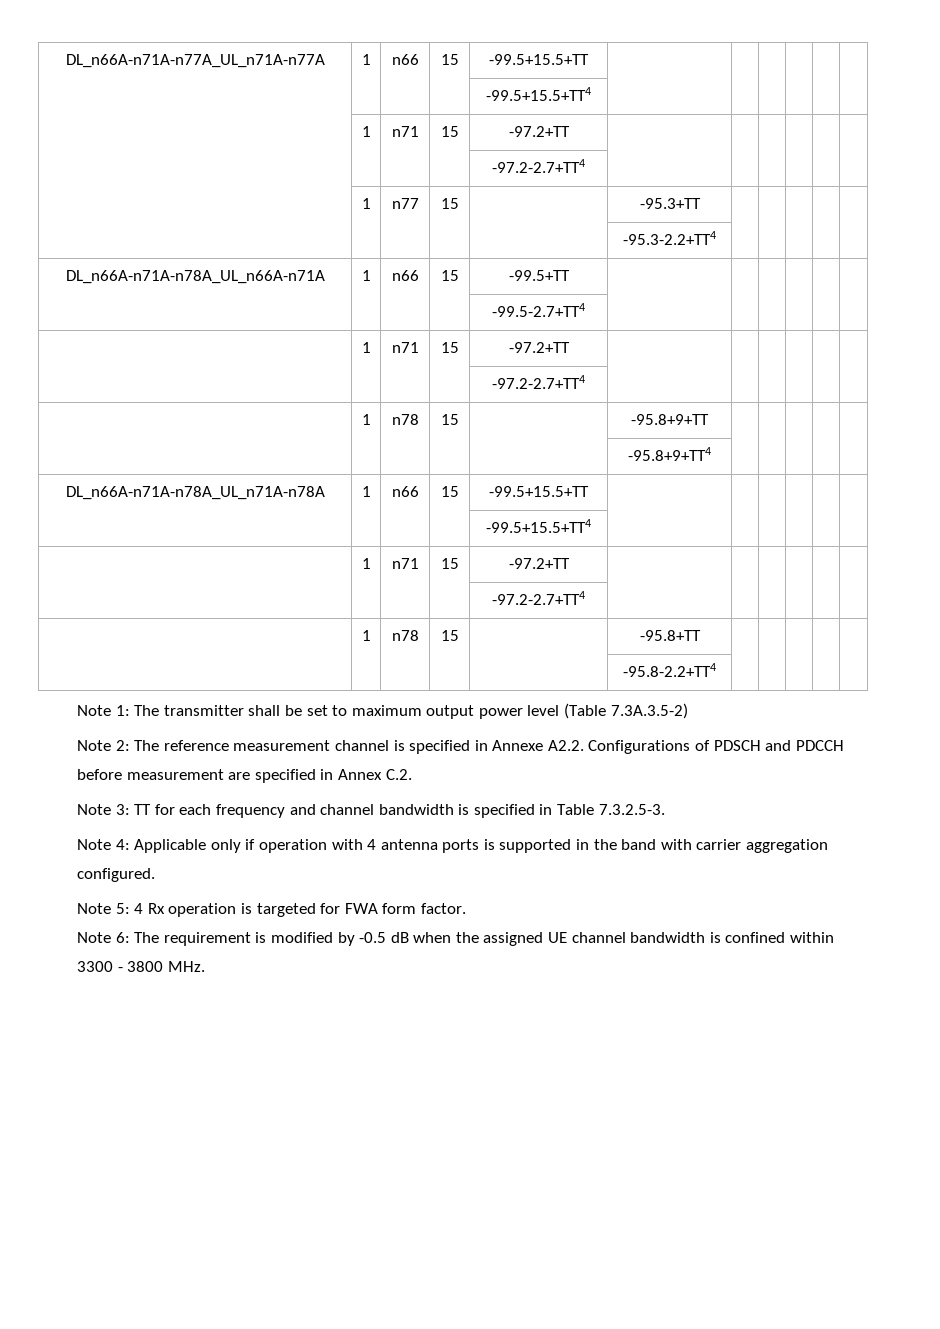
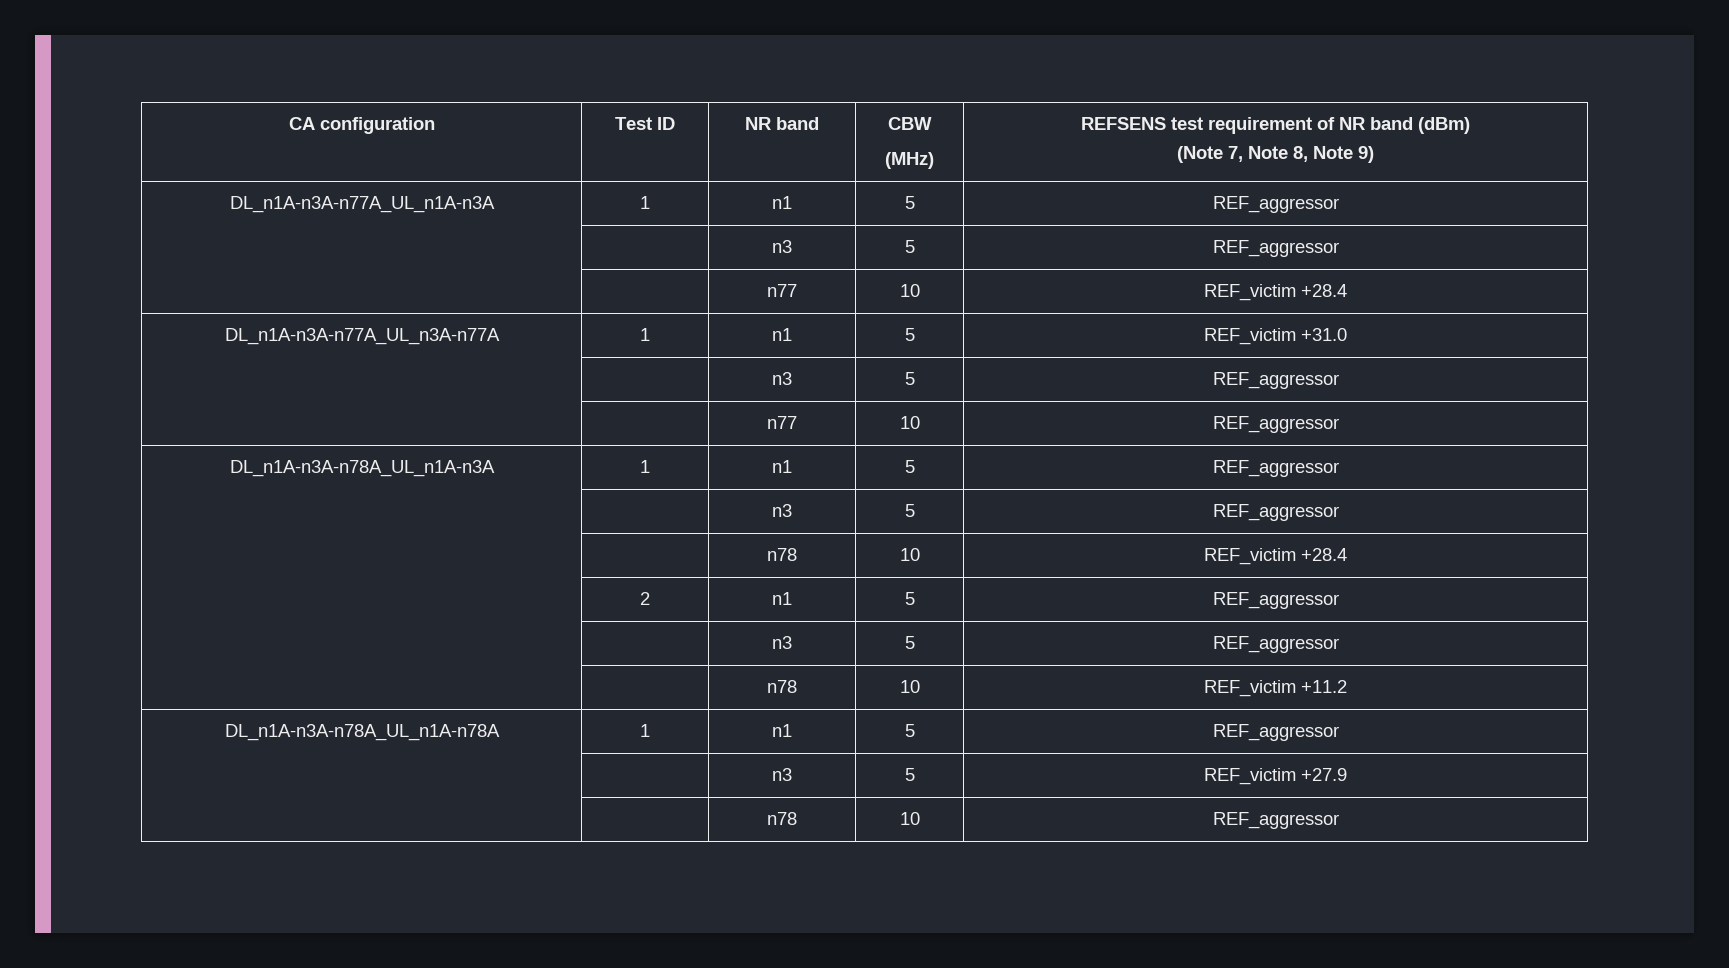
- DL_n66A-n71A-n77A_UL_n71A-n77A | 1 | n66 | 15 | -99.5+15.5+TT | | | | | |
- | | | | -99.5+15.5+TT4 | | | | | |
- | 1 | n71 | 15 | -97.2+TT | | | | | |
- | | | | -97.2-2.7+TT4 | | | | | |
- | 1 | n77 | 15 | | -95.3+TT | | | | |
- | | | | | -95.3-2.2+TT4 | | | | |
- DL_n66A-n71A-n78A_UL_n66A-n71A | 1 | n66 | 15 | -99.5+TT | | | | | |
- | | | | -99.5-2.7+TT4 | | | | | |
- | 1 | n71 | 15 | -97.2+TT | | | | | |
- | | | | -97.2-2.7+TT4 | | | | | |
- | 1 | n78 | 15 | | -95.8+9+TT | | | | |
- | | | | | -95.8+9+TT4 | | | | |
- DL_n66A-n71A-n78A_UL_n71A-n78A | 1 | n66 | 15 | -99.5+15.5+TT | | | | | |
- | | | | -99.5+15.5+TT4 | | | | | |
- | 1 | n71 | 15 | -97.2+TT | | | | | |
- | | | | -97.2-2.7+TT4 | | | | | |
- | 1 | n78 | 15 | | -95.8+TT | | | | |
- | | | | | -95.8-2.2+TT4 | | | | |
- Note 1: The transmitter shall be set to maximum output power level (Table 7.3A.3.5-2)
- Note 2: The reference measurement channel is specified in Annexe A2.2. Configurations of PDSCH and PDCCH before measurement are specified in Annex C.2.
- Note 3: TT for each frequency and channel bandwidth is specified in Table 7.3.2.5-3.
- Note 4: Applicable only if operation with 4 antenna ports is supported in the band with carrier aggregation configured.
- Note 5: 4 Rx operation is targeted for FWA form factor.
- Note 6: The requirement is modified by -0.5 dB when the assigned UE channel bandwidth is confined within 3300 - 3800 MHz.
+ CA configuration | Test ID | NR band | CBW
+ (MHz) | REFSENS test requirement of NR band (dBm)
+ (Note 7, Note 8, Note 9)
+ DL_n1A-n3A-n77A_UL_n1A-n3A | 1 | n1 | 5 | REF_aggressor
+ | | n3 | 5 | REF_aggressor
+ | | n77 | 10 | REF_victim +28.4
+ DL_n1A-n3A-n77A_UL_n3A-n77A | 1 | n1 | 5 | REF_victim +31.0
+ | | n3 | 5 | REF_aggressor
+ | | n77 | 10 | REF_aggressor
+ DL_n1A-n3A-n78A_UL_n1A-n3A | 1 | n1 | 5 | REF_aggressor
+ | | n3 | 5 | REF_aggressor
+ | | n78 | 10 | REF_victim +28.4
+ | 2 | n1 | 5 | REF_aggressor
+ | | n3 | 5 | REF_aggressor
+ | | n78 | 10 | REF_victim +11.2
+ DL_n1A-n3A-n78A_UL_n1A-n78A | 1 | n1 | 5 | REF_aggressor
+ | | n3 | 5 | REF_victim +27.9
+ | | n78 | 10 | REF_aggressor

